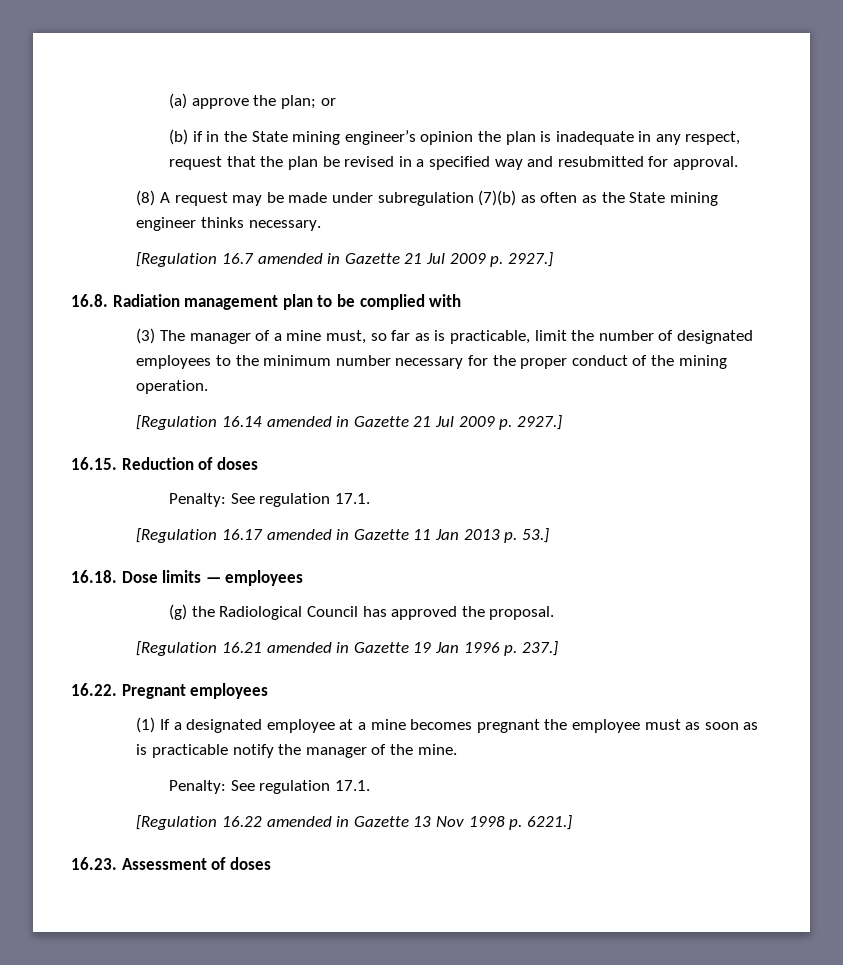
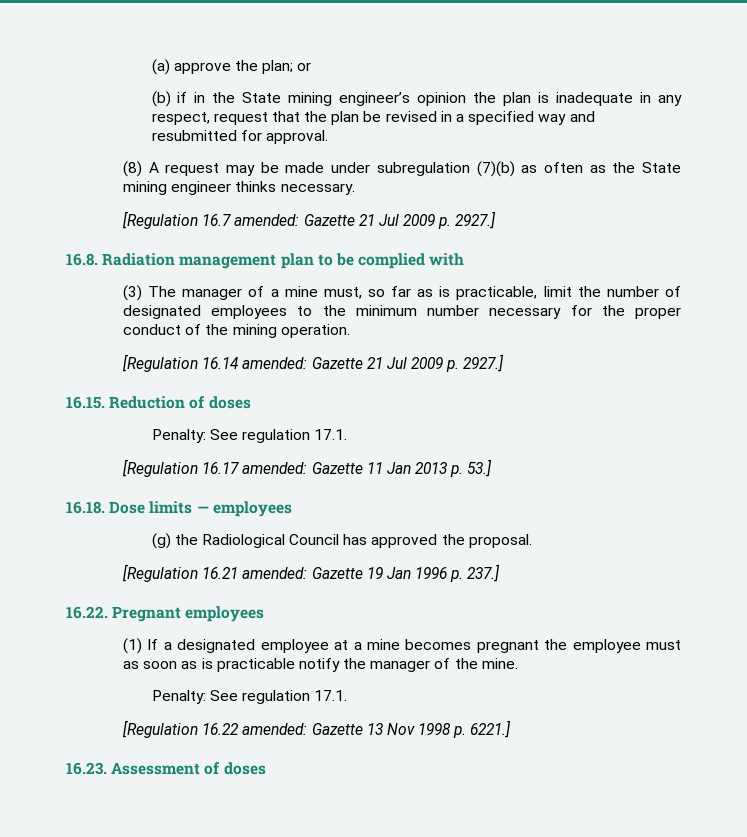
- [Regulation 16.7 amended in Gazette 21 Jul 2009 p. 2927.]
+ [Regulation 16.7 amended: Gazette 21 Jul 2009 p. 2927.]
- [Regulation 16.14 amended in Gazette 21 Jul 2009 p. 2927.]
+ [Regulation 16.14 amended: Gazette 21 Jul 2009 p. 2927.]
- [Regulation 16.17 amended in Gazette 11 Jan 2013 p. 53.]
+ [Regulation 16.17 amended: Gazette 11 Jan 2013 p. 53.]
- [Regulation 16.21 amended in Gazette 19 Jan 1996 p. 237.]
+ [Regulation 16.21 amended: Gazette 19 Jan 1996 p. 237.]
- [Regulation 16.22 amended in Gazette 13 Nov 1998 p. 6221.]
+ [Regulation 16.22 amended: Gazette 13 Nov 1998 p. 6221.]

